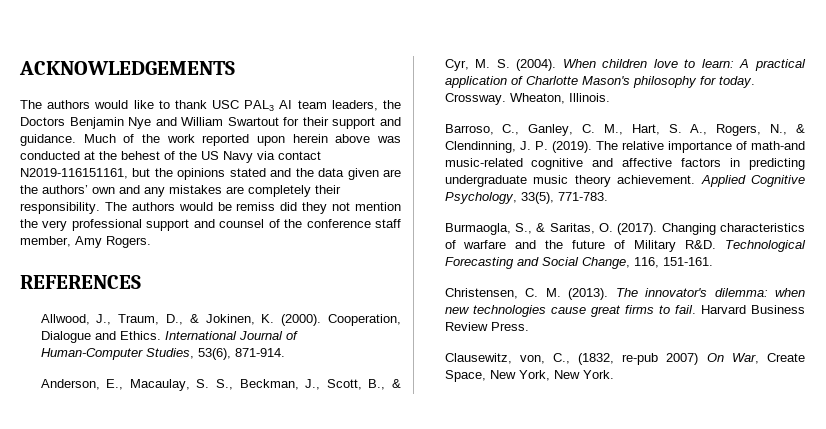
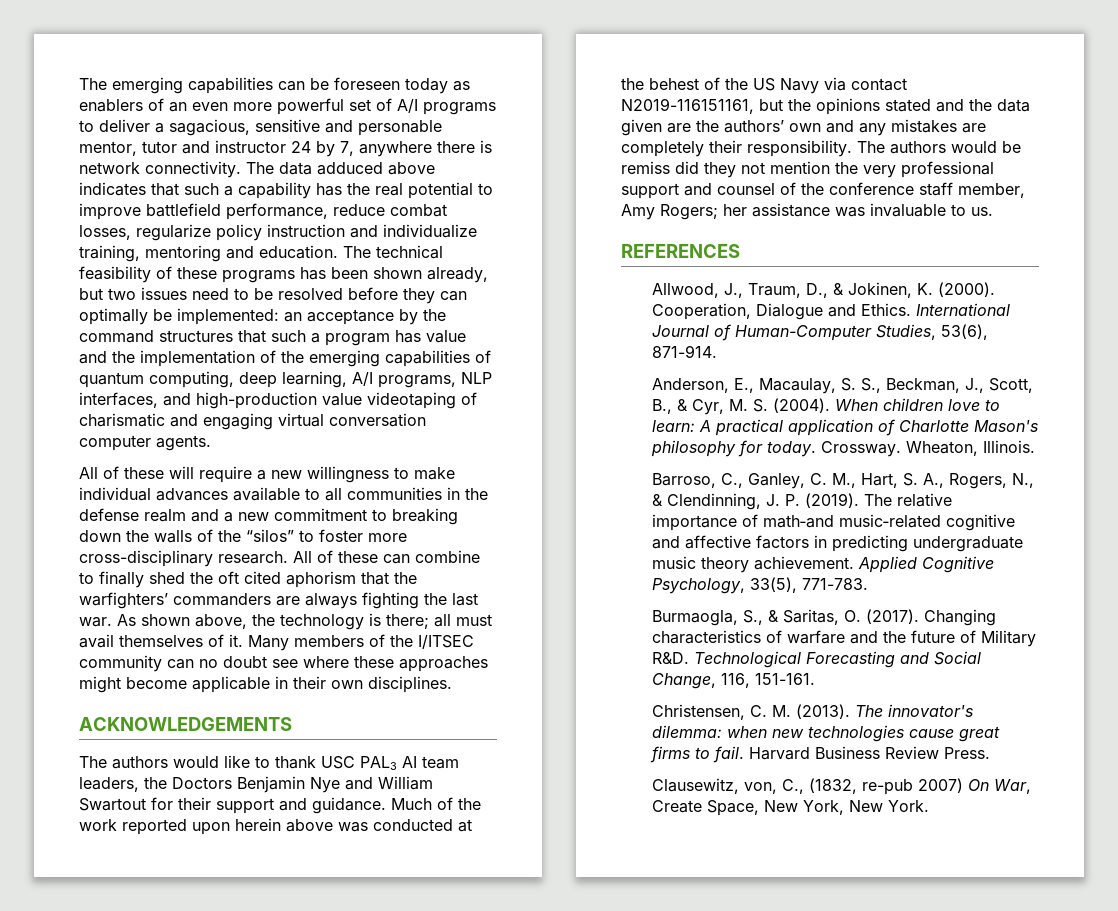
+ The emerging capabilities can be foreseen today as enablers of an even more powerful set of A/I programs to deliver a sagacious, sensitive and personable mentor, tutor and instructor 24 by 7, anywhere there is network connectivity. The data adduced above indicates that such a capability has the real potential to improve battlefield performance, reduce combat losses, regularize policy instruction and individualize training, mentoring and education. The technical feasibility of these programs has been shown already, but two issues need to be resolved before they can optimally be implemented: an acceptance by the command structures that such a program has value and the implementation of the emerging capabilities of quantum computing, deep learning, A/I programs, NLP interfaces, and high-production value videotaping of charismatic and engaging virtual conversation computer agents.
+ All of these will require a new willingness to make individual advances available to all communities in the defense realm and a new commitment to breaking down the walls of the “silos” to foster more cross-disciplinary research. All of these can combine to finally shed the oft cited aphorism that the warfighters’ commanders are always fighting the last war. As shown above, the technology is there; all must avail themselves of it. Many members of the I/ITSEC community can no doubt see where these approaches might become applicable in their own disciplines.
- The authors would be remiss did they not mention the very professional support and counsel of the conference staff member, Amy Rogers.
+ The authors would be remiss did they not mention the very professional support and counsel of the conference staff member, Amy Rogers; her assistance was invaluable to us.

